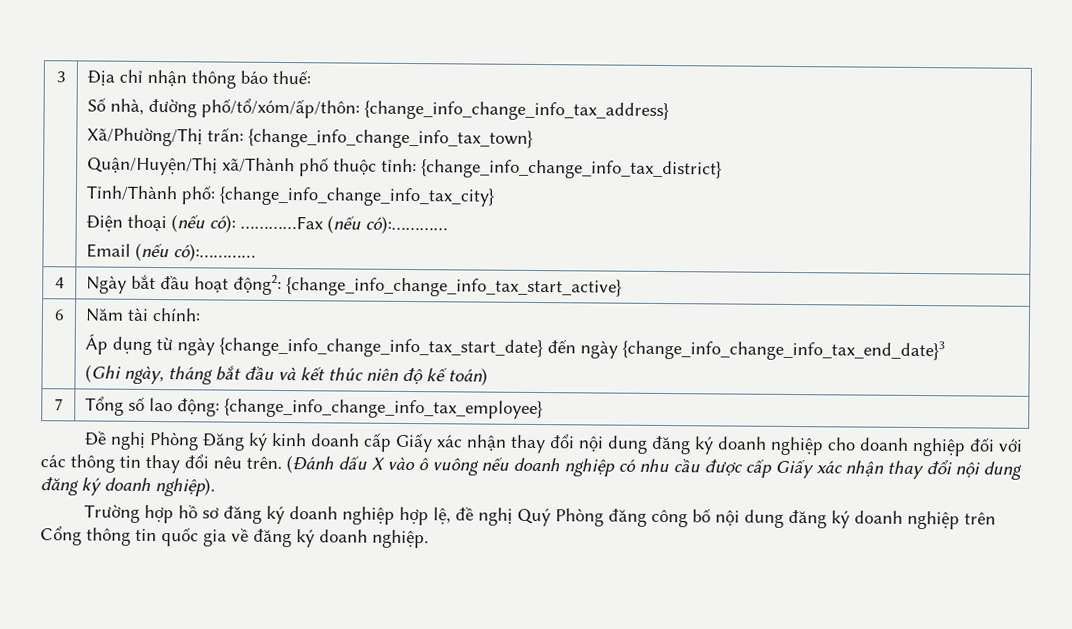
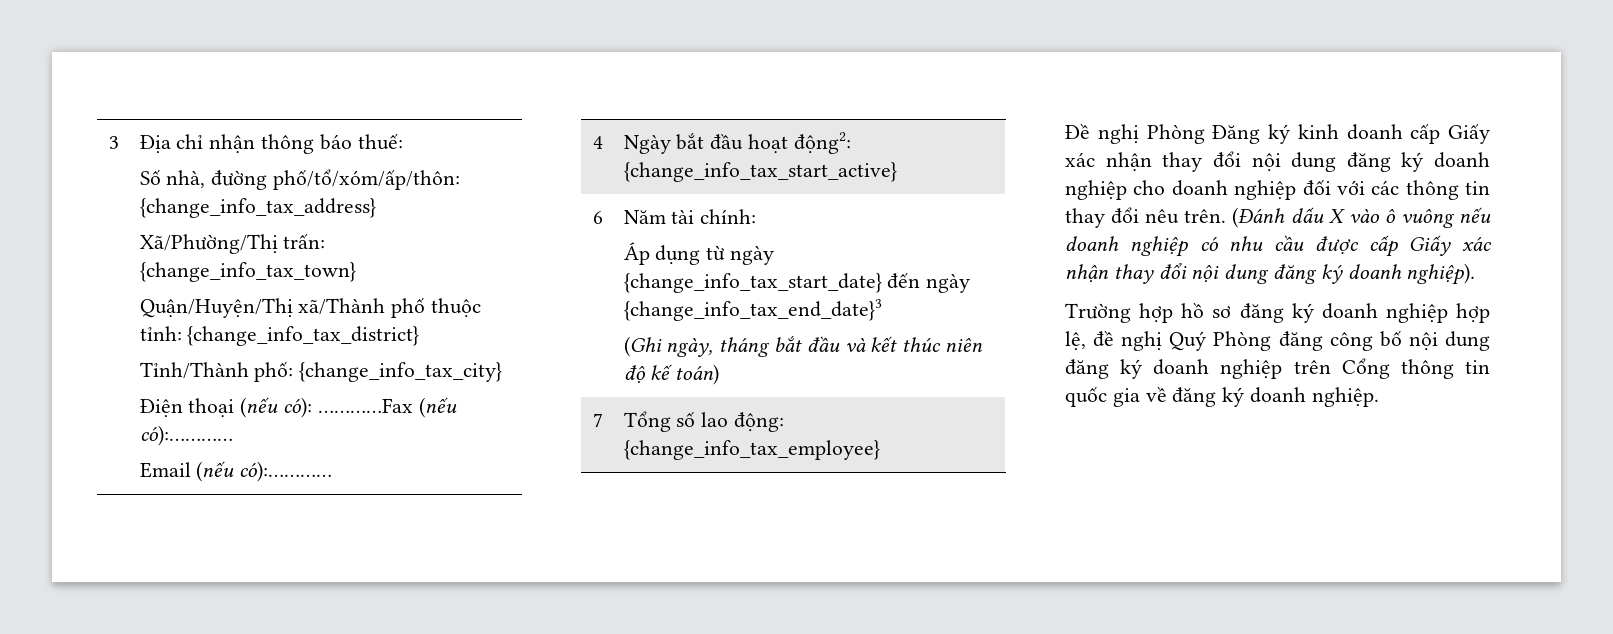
  3 | Địa chỉ nhận thông báo thuế:
- Số nhà, đường phố/tổ/xóm/ấp/thôn: {change_info_change_info_tax_address}
- Xã/Phường/Thị trấn: {change_info_change_info_tax_town}
- Quận/Huyện/Thị xã/Thành phố thuộc tỉnh: {change_info_change_info_tax_district}
- Tỉnh/Thành phố: {change_info_change_info_tax_city}
+ Số nhà, đường phố/tổ/xóm/ấp/thôn: {change_info_tax_address}
+ Xã/Phường/Thị trấn: {change_info_tax_town}
+ Quận/Huyện/Thị xã/Thành phố thuộc tỉnh: {change_info_tax_district}
+ Tỉnh/Thành phố: {change_info_tax_city}
- 4 | Ngày bắt đầu hoạt động2: {change_info_change_info_tax_start_active}
+ 4 | Ngày bắt đầu hoạt động2: {change_info_tax_start_active}
  6 | Năm tài chính:
- Áp dụng từ ngày {change_info_change_info_tax_start_date} đến ngày {change_info_change_info_tax_end_date}3
+ Áp dụng từ ngày {change_info_tax_start_date} đến ngày {change_info_tax_end_date}3
- 7 | Tổng số lao động: {change_info_change_info_tax_employee}
+ 7 | Tổng số lao động: {change_info_tax_employee}

